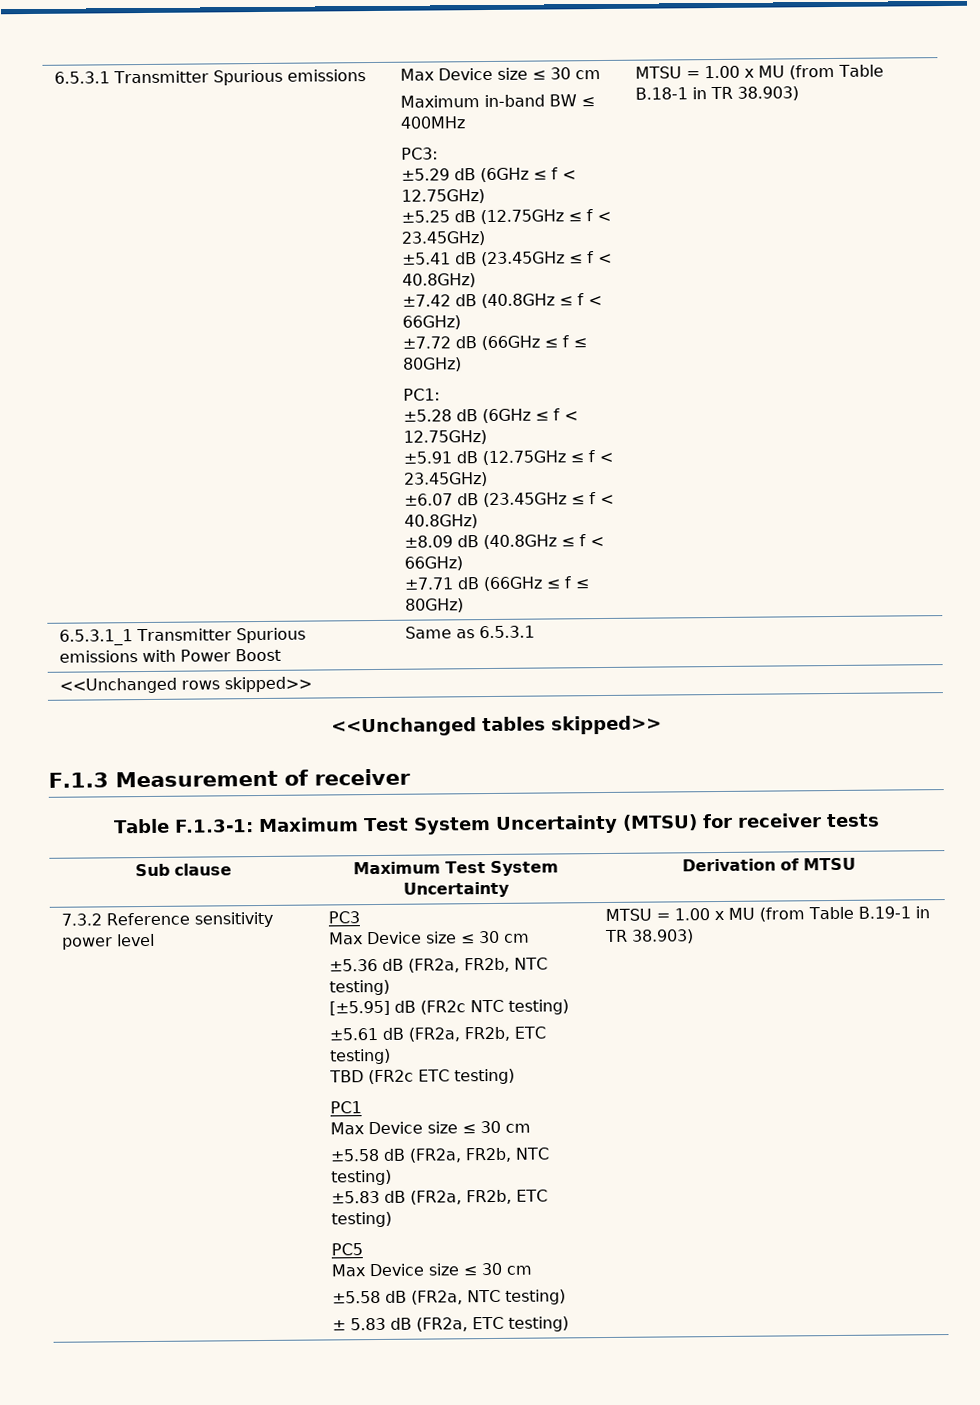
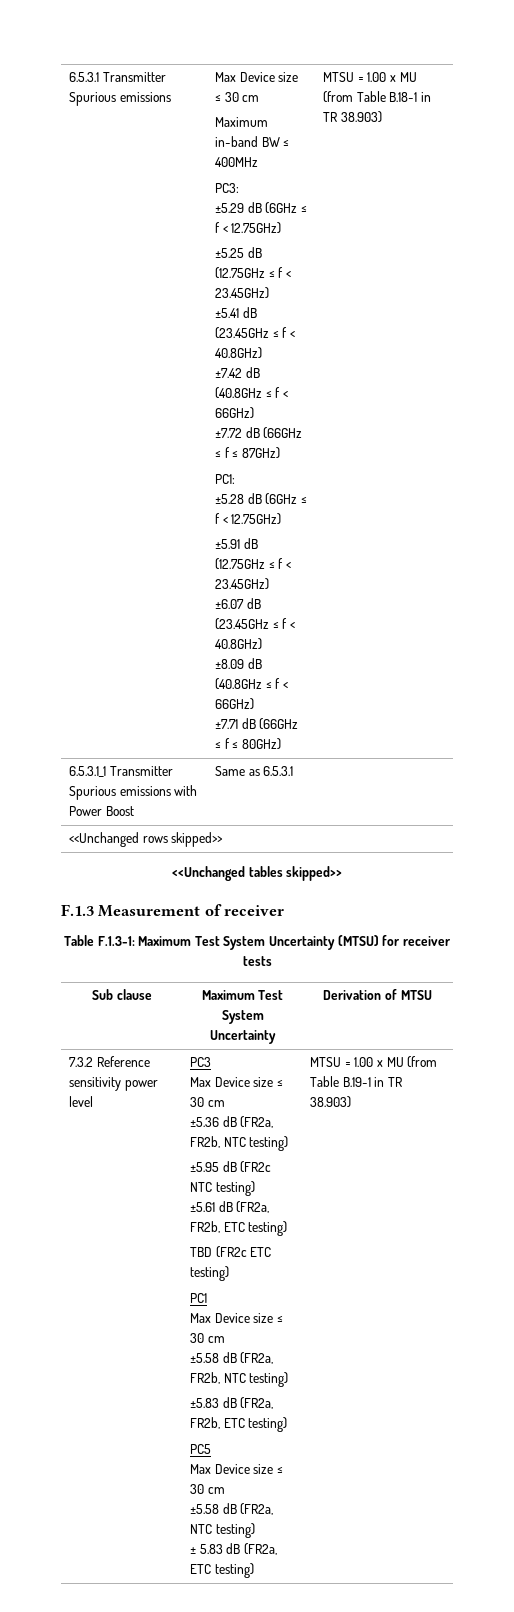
- ±7.72 dB (66GHz ≤ f ≤ 80GHz)
+ ±7.72 dB (66GHz ≤ f ≤ 87GHz)
- [±5.95] dB (FR2c NTC testing)
+ ±5.95 dB (FR2c NTC testing)

